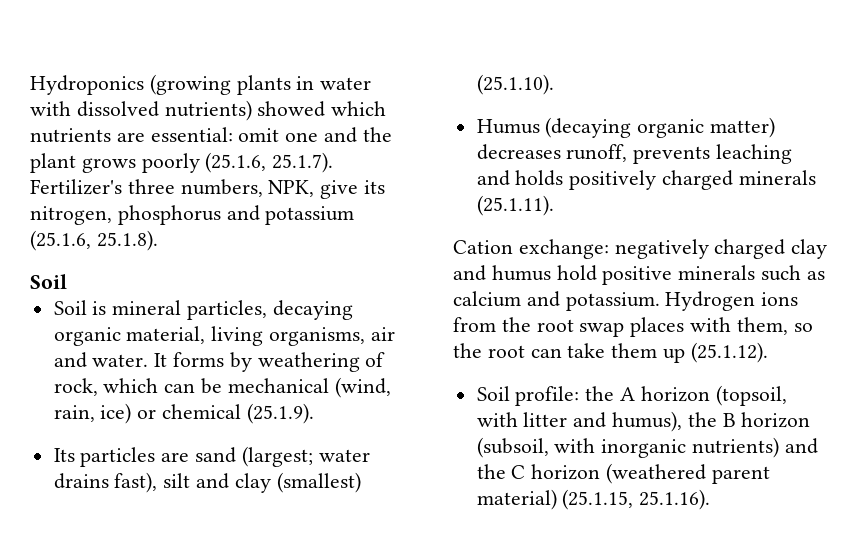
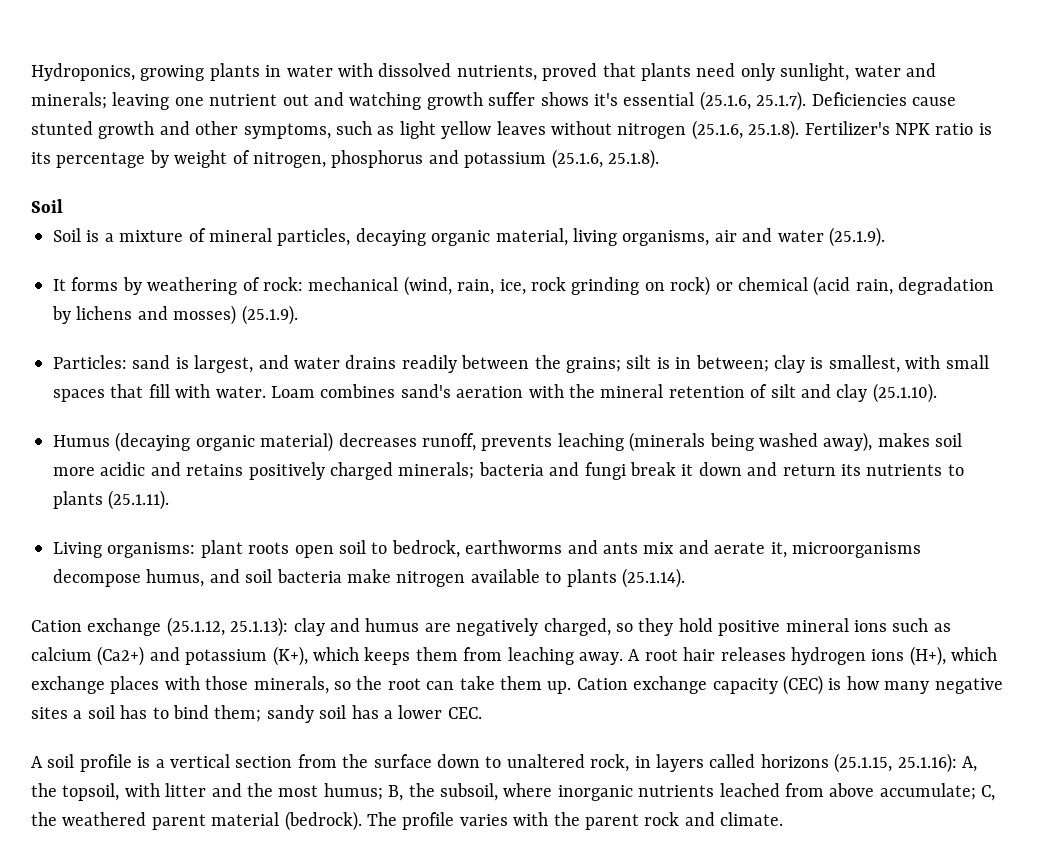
- Hydroponics (growing plants in water with dissolved nutrients) showed which nutrients are essential: omit one and the plant grows poorly (25.1.6, 25.1.7). Fertilizer's three numbers, NPK, give its nitrogen, phosphorus and potassium (25.1.6, 25.1.8).
+ Hydroponics, growing plants in water with dissolved nutrients, proved that plants need only sunlight, water and minerals; leaving one nutrient out and watching growth suffer shows it's essential (25.1.6, 25.1.7). Deficiencies cause stunted growth and other symptoms, such as light yellow leaves without nitrogen (25.1.6, 25.1.8). Fertilizer's NPK ratio is its percentage by weight of nitrogen, phosphorus and potassium (25.1.6, 25.1.8).
- Soil is mineral particles, decaying organic material, living organisms, air and water. It forms by weathering of rock, which can be mechanical (wind, rain, ice) or chemical (25.1.9).
- Its particles are sand (largest; water drains fast), silt and clay (smallest) (25.1.10).
+ Soil is a mixture of mineral particles, decaying organic material, living organisms, air and water (25.1.9).
+ It forms by weathering of rock: mechanical (wind, rain, ice, rock grinding on rock) or chemical (acid rain, degradation by lichens and mosses) (25.1.9).
+ Particles: sand is largest, and water drains readily between the grains; silt is in between; clay is smallest, with small spaces that fill with water. Loam combines sand's aeration with the mineral retention of silt and clay (25.1.10).
- Humus (decaying organic matter) decreases runoff, prevents leaching and holds positively charged minerals (25.1.11).
- Cation exchange: negatively charged clay and humus hold positive minerals such as calcium and potassium. Hydrogen ions from the root swap places with them, so the root can take them up (25.1.12).
- Soil profile: the A horizon (topsoil, with litter and humus), the B horizon (subsoil, with inorganic nutrients) and the C horizon (weathered parent material) (25.1.15, 25.1.16).
+ Humus (decaying organic material) decreases runoff, prevents leaching (minerals being washed away), makes soil more acidic and retains positively charged minerals; bacteria and fungi break it down and return its nutrients to plants (25.1.11).
+ Living organisms: plant roots open soil to bedrock, earthworms and ants mix and aerate it, microorganisms decompose humus, and soil bacteria make nitrogen available to plants (25.1.14).
+ Cation exchange (25.1.12, 25.1.13): clay and humus are negatively charged, so they hold positive mineral ions such as calcium (Ca2+) and potassium (K+), which keeps them from leaching away. A root hair releases hydrogen ions (H+), which exchange places with those minerals, so the root can take them up. Cation exchange capacity (CEC) is how many negative sites a soil has to bind them; sandy soil has a lower CEC.
+ A soil profile is a vertical section from the surface down to unaltered rock, in layers called horizons (25.1.15, 25.1.16): A, the topsoil, with litter and the most humus; B, the subsoil, where inorganic nutrients leached from above accumulate; C, the weathered parent material (bedrock). The profile varies with the parent rock and climate.

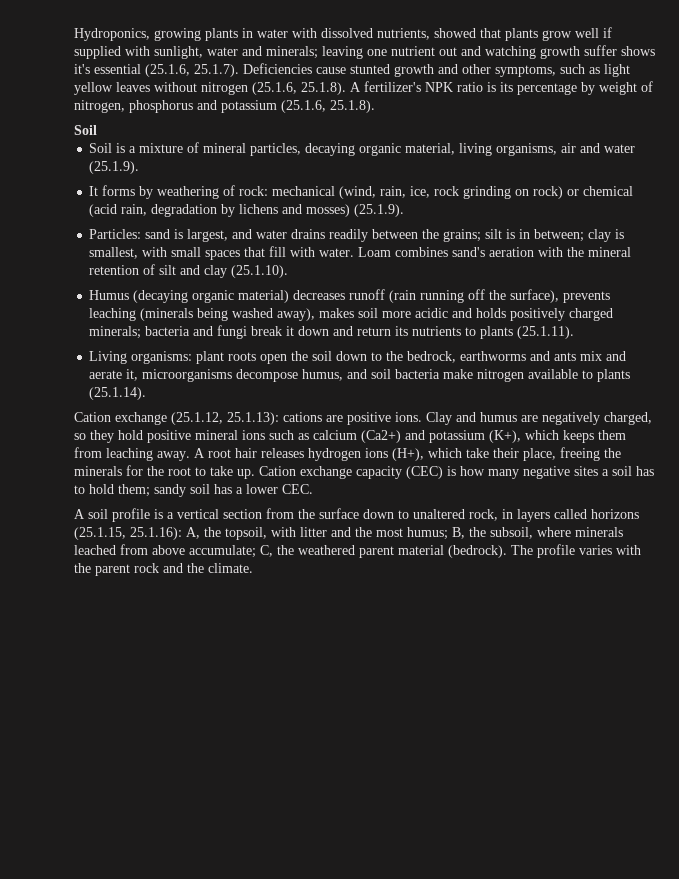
- Hydroponics, growing plants in water with dissolved nutrients, proved that plants need only sunlight, water and minerals; leaving one nutrient out and watching growth suffer shows it's essential (25.1.6, 25.1.7). Deficiencies cause stunted growth and other symptoms, such as light yellow leaves without nitrogen (25.1.6, 25.1.8). Fertilizer's NPK ratio is its percentage by weight of nitrogen, phosphorus and potassium (25.1.6, 25.1.8).
+ Hydroponics, growing plants in water with dissolved nutrients, showed that plants grow well if supplied with sunlight, water and minerals; leaving one nutrient out and watching growth suffer shows it's essential (25.1.6, 25.1.7). Deficiencies cause stunted growth and other symptoms, such as light yellow leaves without nitrogen (25.1.6, 25.1.8). A fertilizer's NPK ratio is its percentage by weight of nitrogen, phosphorus and potassium (25.1.6, 25.1.8).
- Humus (decaying organic material) decreases runoff, prevents leaching (minerals being washed away), makes soil more acidic and retains positively charged minerals; bacteria and fungi break it down and return its nutrients to plants (25.1.11).
+ Humus (decaying organic material) decreases runoff (rain running off the surface), prevents leaching (minerals being washed away), makes soil more acidic and holds positively charged minerals; bacteria and fungi break it down and return its nutrients to plants (25.1.11).
- Living organisms: plant roots open soil to bedrock, earthworms and ants mix and aerate it, microorganisms decompose humus, and soil bacteria make nitrogen available to plants (25.1.14).
+ Living organisms: plant roots open the soil down to the bedrock, earthworms and ants mix and aerate it, microorganisms decompose humus, and soil bacteria make nitrogen available to plants (25.1.14).
- Cation exchange (25.1.12, 25.1.13): clay and humus are negatively charged, so they hold positive mineral ions such as calcium (Ca2+) and potassium (K+), which keeps them from leaching away.
+ Cation exchange (25.1.12, 25.1.13): cations are positive ions. Clay and humus are negatively charged, so they hold positive mineral ions such as calcium (Ca2+) and potassium (K+), which keeps them from leaching away.
- A root hair releases hydrogen ions (H+), which exchange places with those minerals, so the root can take them up.
+ A root hair releases hydrogen ions (H+), which take their place, freeing the minerals for the root to take up.
- Cation exchange capacity (CEC) is how many negative sites a soil has to bind them; sandy soil has a lower CEC.
+ Cation exchange capacity (CEC) is how many negative sites a soil has to hold them; sandy soil has a lower CEC.
- A soil profile is a vertical section from the surface down to unaltered rock, in layers called horizons (25.1.15, 25.1.16): A, the topsoil, with litter and the most humus; B, the subsoil, where inorganic nutrients leached from above accumulate; C, the weathered parent material (bedrock).
+ A soil profile is a vertical section from the surface down to unaltered rock, in layers called horizons (25.1.15, 25.1.16): A, the topsoil, with litter and the most humus; B, the subsoil, where minerals leached from above accumulate; C, the weathered parent material (bedrock).
- The profile varies with the parent rock and climate.
+ The profile varies with the parent rock and the climate.

